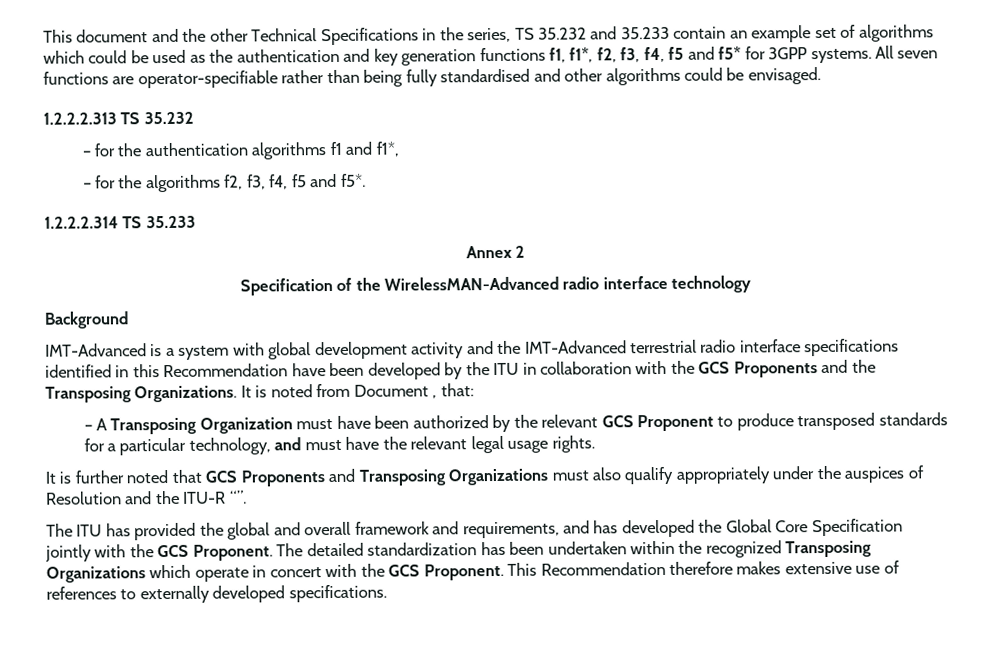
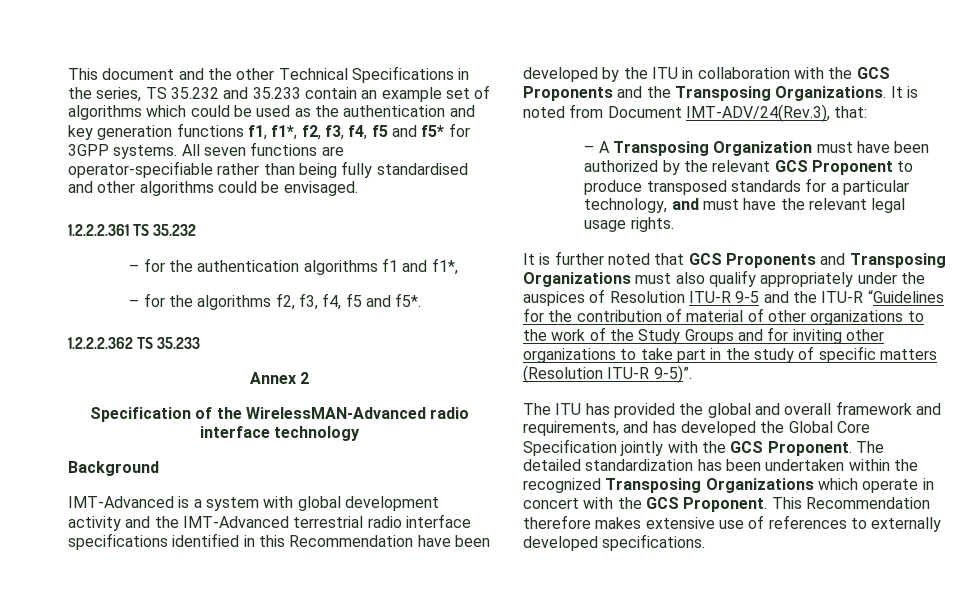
- 1.2.2.2.313 TS 35.232
+ 1.2.2.2.361 TS 35.232
- 1.2.2.2.314 TS 35.233
+ 1.2.2.2.362 TS 35.233
- It is noted from Document , that:
+ It is noted from Document IMT-ADV/24(Rev.3), that:
- It is further noted that GCS Proponents and Transposing Organizations must also qualify appropriately under the auspices of Resolution and the ITU-R “”.
+ It is further noted that GCS Proponents and Transposing Organizations must also qualify appropriately under the auspices of Resolution ITU-R 9-5 and the ITU-R “Guidelines for the contribution of material of other organizations to the work of the Study Groups and for inviting other organizations to take part in the study of specific matters (Resolution ITU-R 9-5)”.

